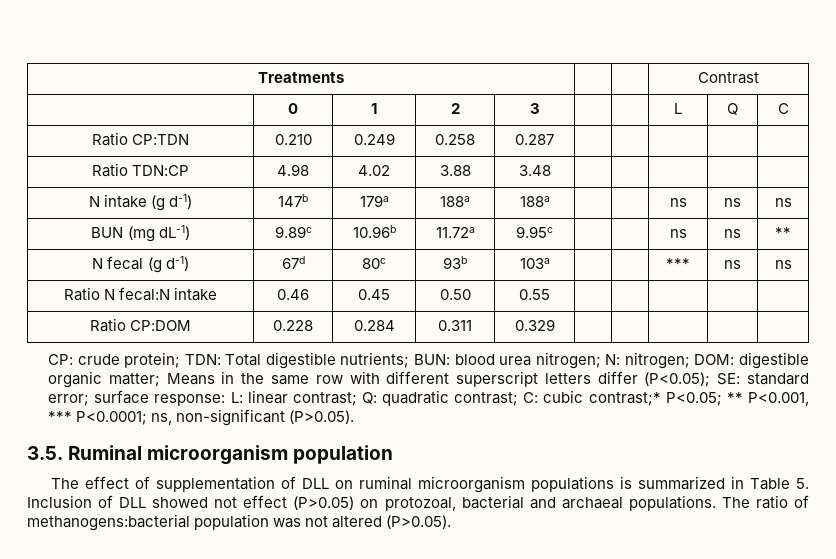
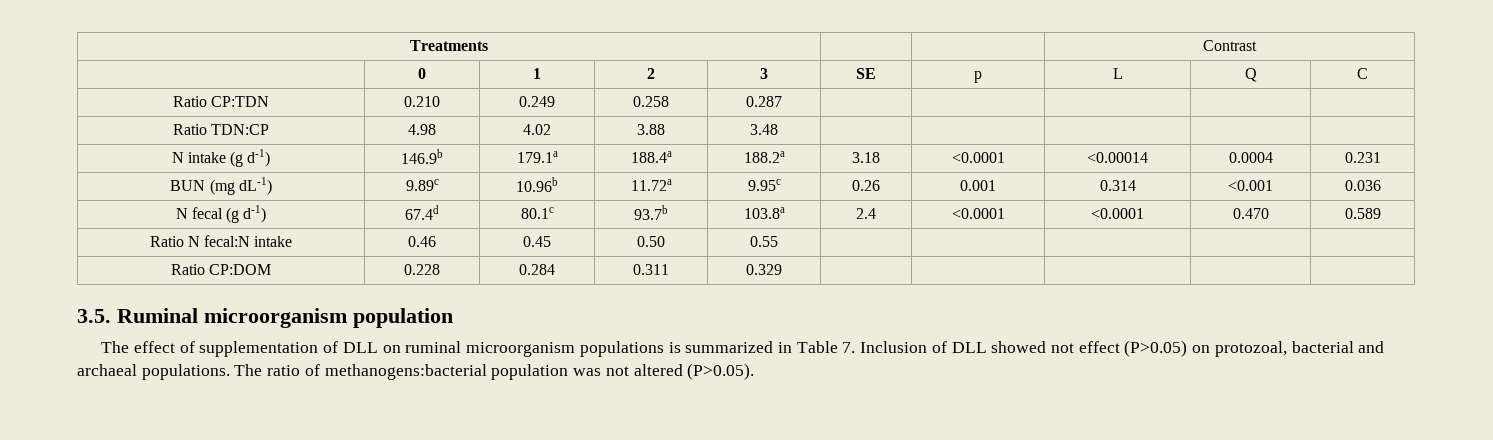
- | 0 | 1 | 2 | 3 | | | L | Q | C
+ | 0 | 1 | 2 | 3 | SE | p | L | Q | C
- N intake (g d-1) | 147b | 179a | 188a | 188a | | | ns | ns | ns
+ N intake (g d-1) | 146.9b | 179.1a | 188.4a | 188.2a | 3.18 | <0.0001 | <0.00014 | 0.0004 | 0.231
- BUN (mg dL-1) | 9.89c | 10.96b | 11.72a | 9.95c | | | ns | ns | **
+ BUN (mg dL-1) | 9.89c | 10.96b | 11.72a | 9.95c | 0.26 | 0.001 | 0.314 | <0.001 | 0.036
- N fecal (g d-1) | 67d | 80c | 93b | 103a | | | *** | ns | ns
+ N fecal (g d-1) | 67.4d | 80.1c | 93.7b | 103.8a | 2.4 | <0.0001 | <0.0001 | 0.470 | 0.589
- CP: crude protein; TDN: Total digestible nutrients; BUN: blood urea nitrogen; N: nitrogen; DOM: digestible organic matter; Means in the same row with different superscript letters differ (P<0.05); SE: standard error; surface response: L: linear contrast; Q: quadratic contrast; C: cubic contrast;* P<0.05; ** P<0.001, *** P<0.0001; ns, non-significant (P>0.05).
- The effect of supplementation of DLL on ruminal microorganism populations is summarized in Table 5. Inclusion of DLL showed not effect (P>0.05) on protozoal, bacterial and archaeal populations.
+ The effect of supplementation of DLL on ruminal microorganism populations is summarized in Table 7. Inclusion of DLL showed not effect (P>0.05) on protozoal, bacterial and archaeal populations.

